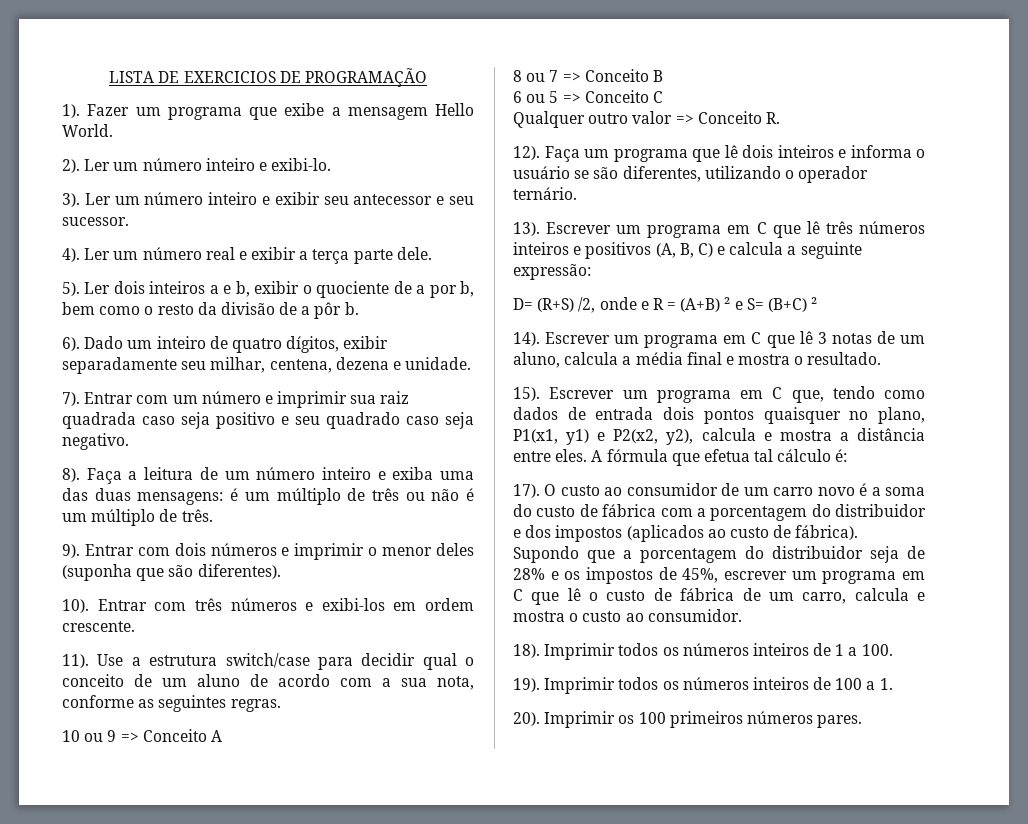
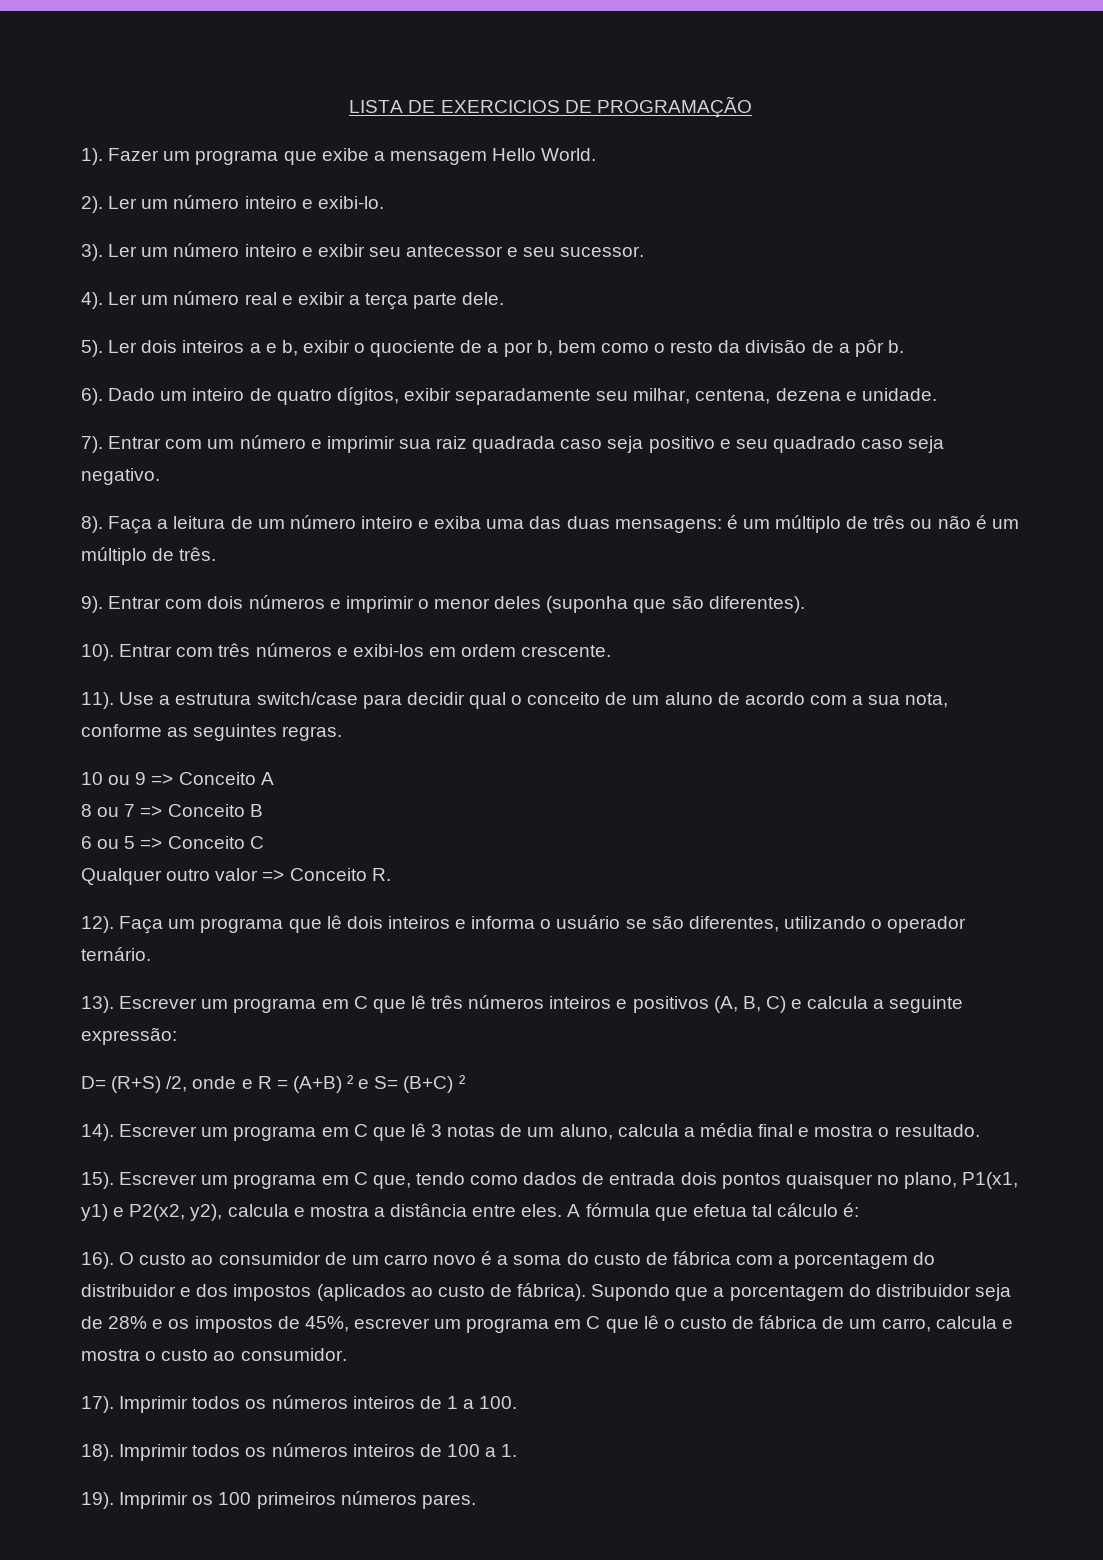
- 17).
+ 16).
- 18).
+ 17).
- 19).
+ 18).
- 20).
+ 19).

